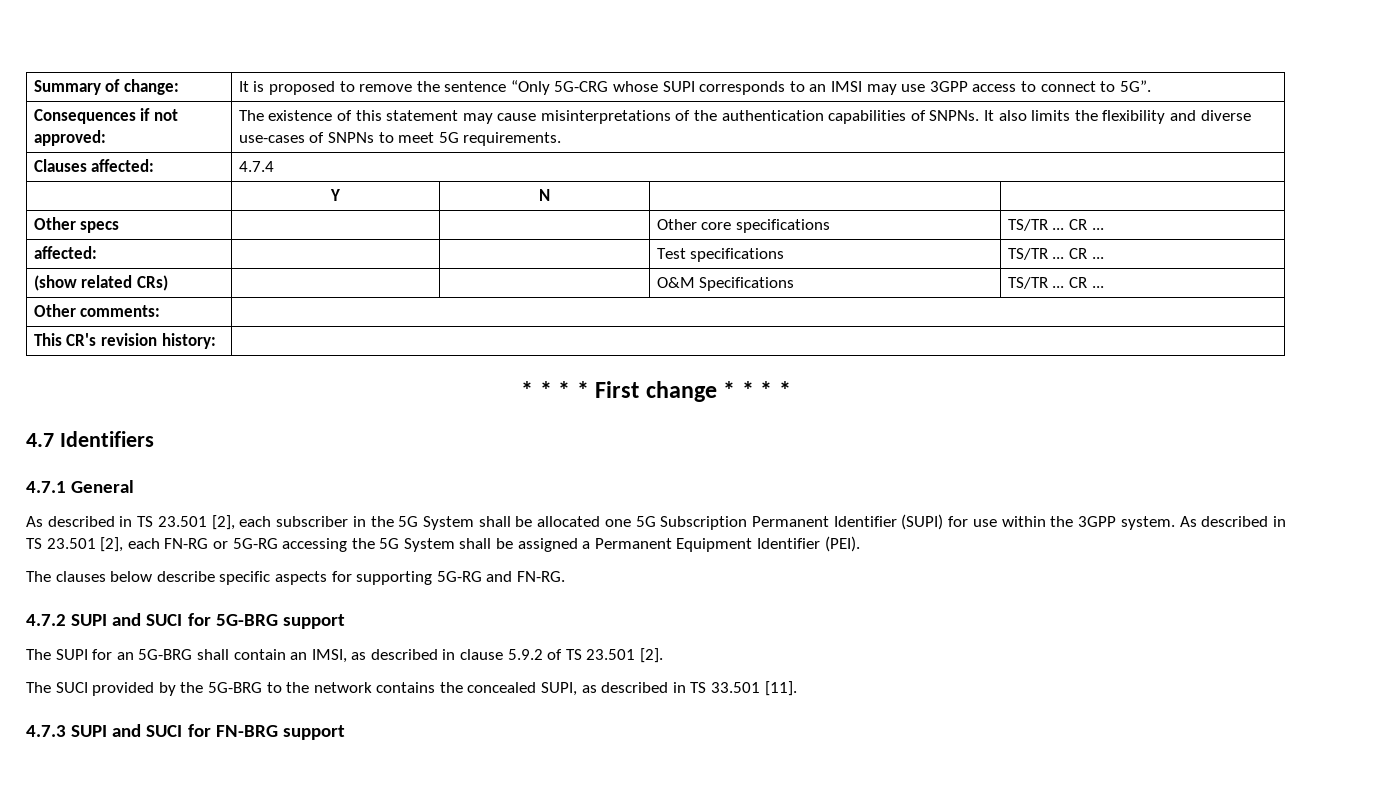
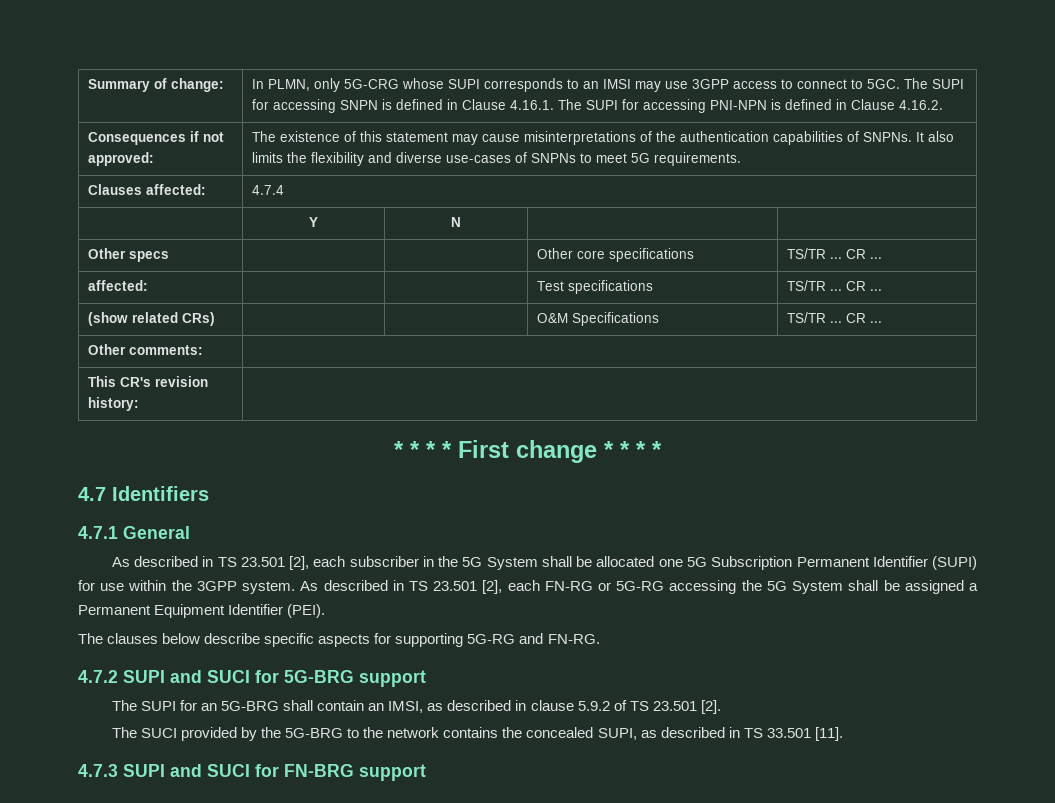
- It is proposed to remove the sentence “Only 5G-CRG whose SUPI corresponds to an IMSI may use 3GPP access to connect to 5G”.
+ In PLMN, only 5G-CRG whose SUPI corresponds to an IMSI may use 3GPP access to connect to 5GC. The SUPI for accessing SNPN is defined in Clause 4.16.1. The SUPI for accessing PNI-NPN is defined in Clause 4.16.2.

